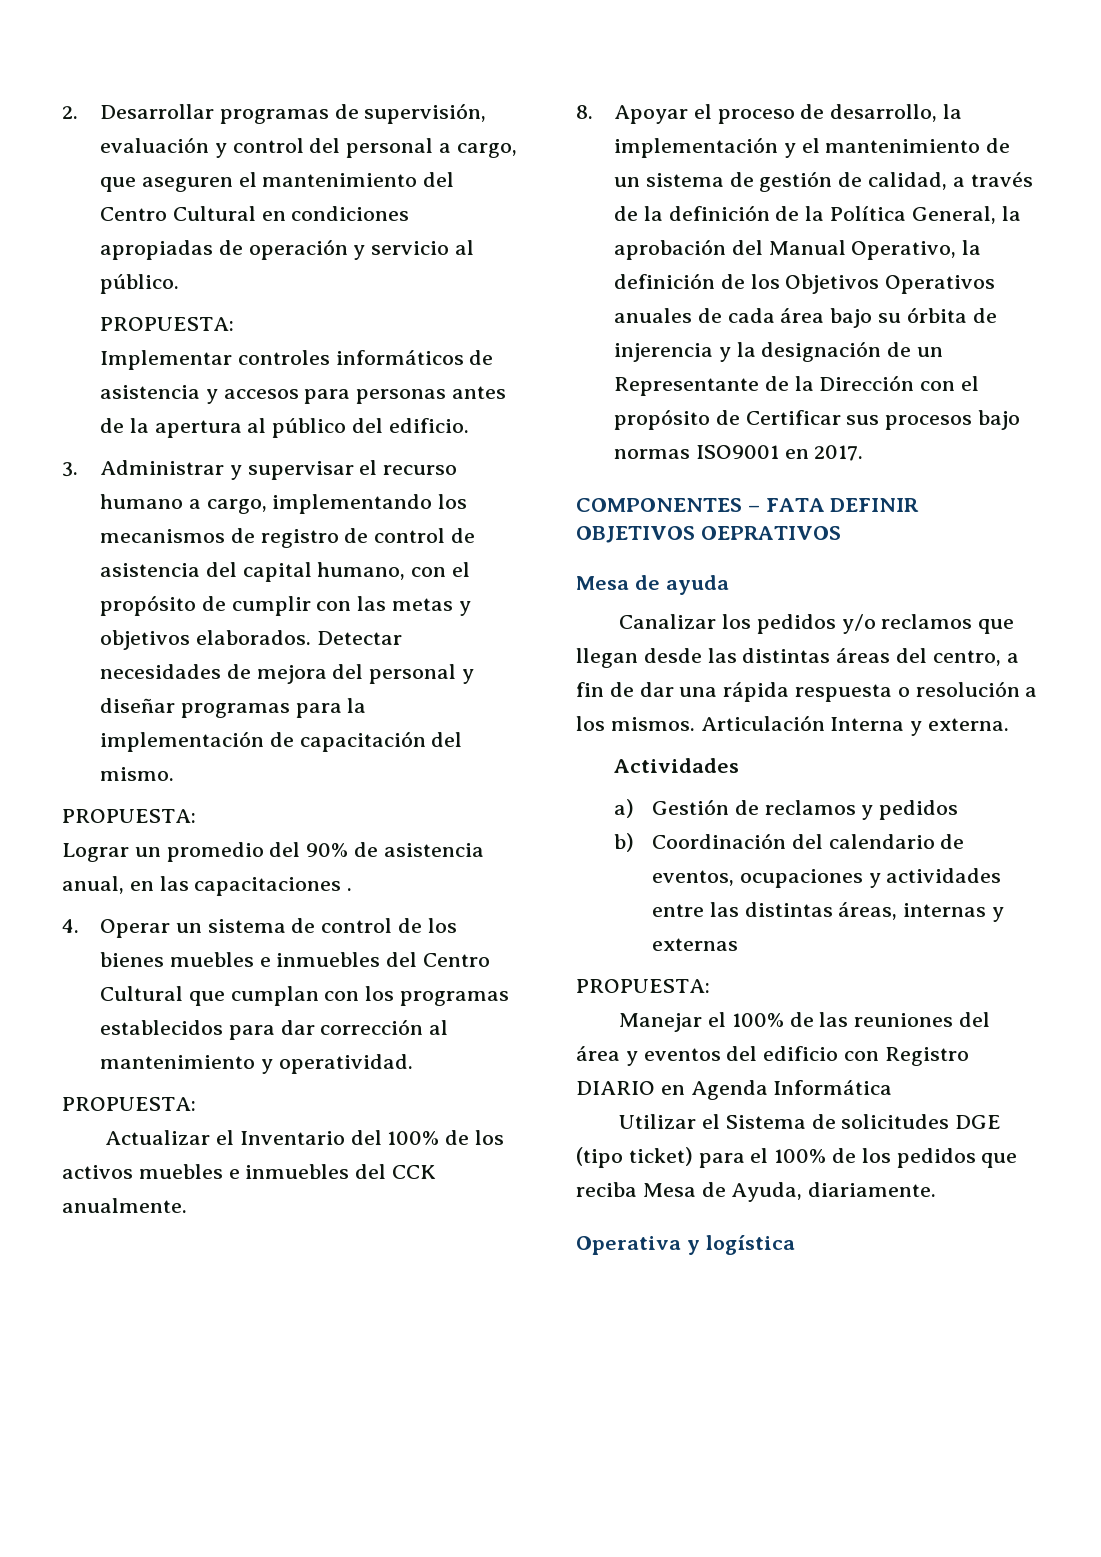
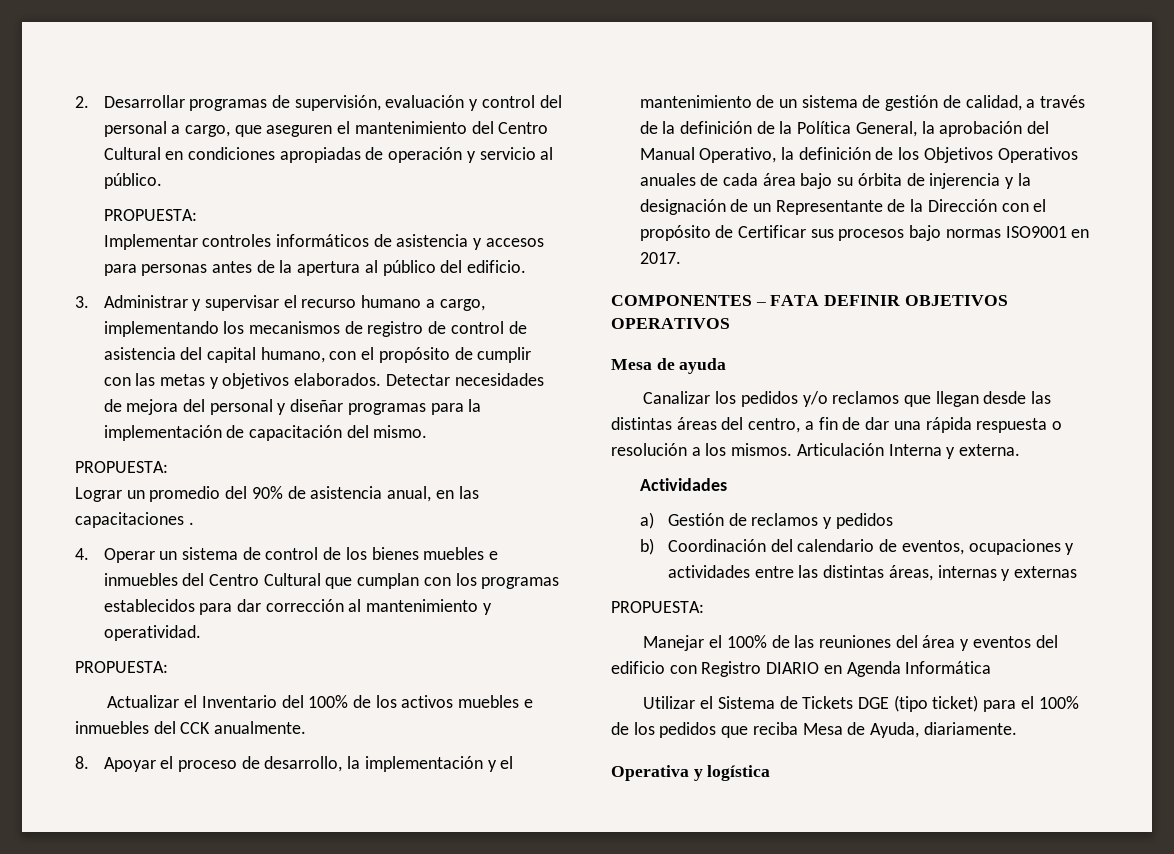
- COMPONENTES – FATA DEFINIR OBJETIVOS OEPRATIVOS
+ COMPONENTES – FATA DEFINIR OBJETIVOS OPERATIVOS
- Utilizar el Sistema de solicitudes DGE (tipo ticket) para el 100% de los pedidos que reciba Mesa de Ayuda, diariamente.
+ Utilizar el Sistema de Tickets DGE (tipo ticket) para el 100% de los pedidos que reciba Mesa de Ayuda, diariamente.

